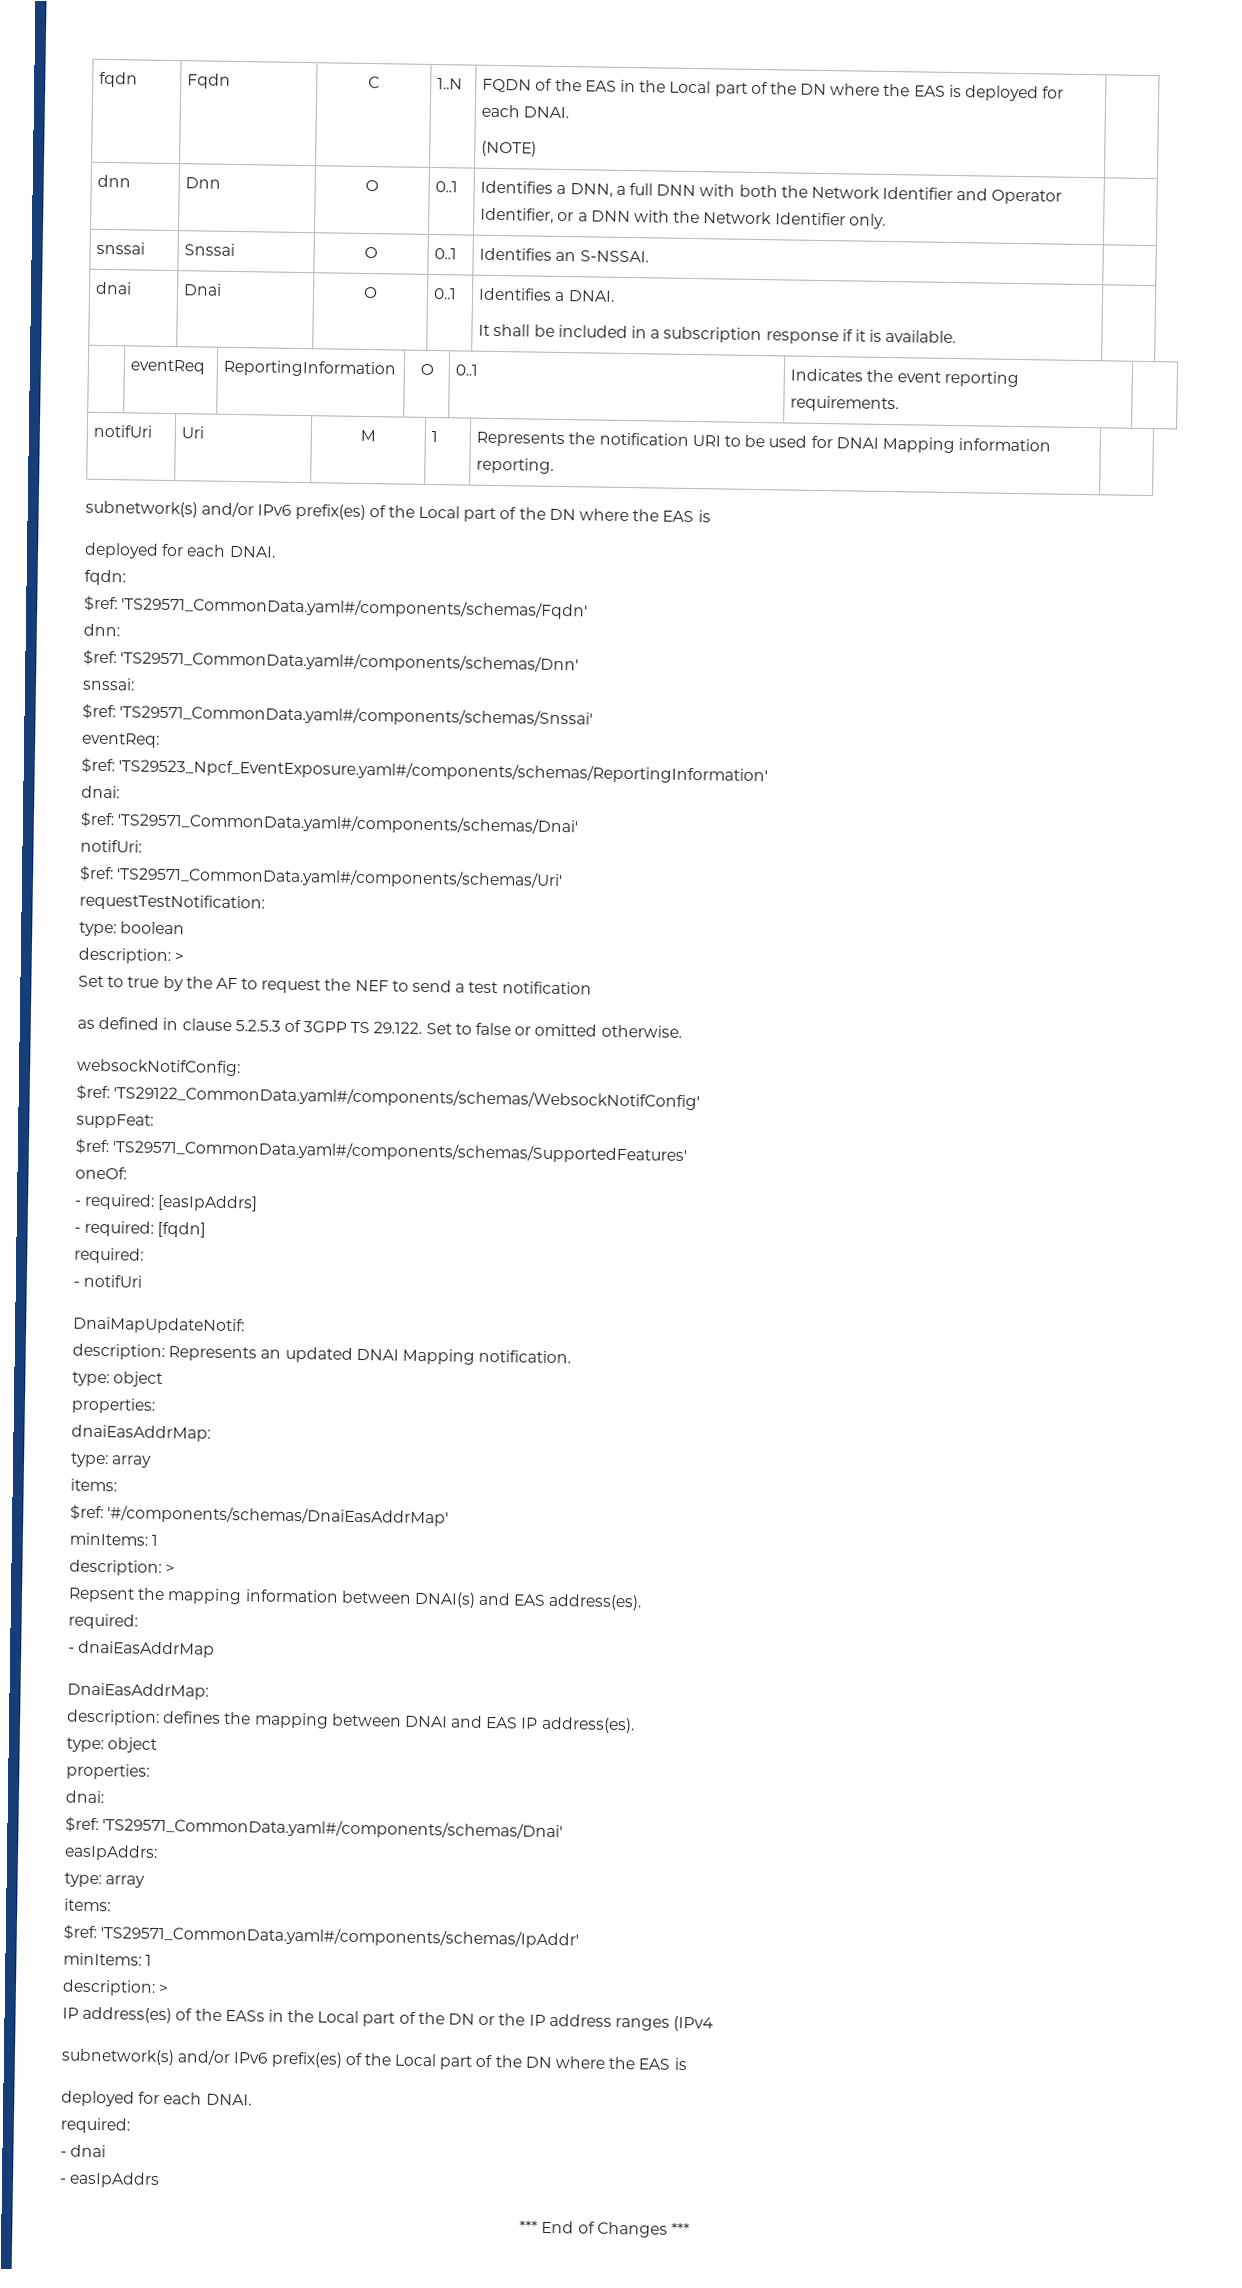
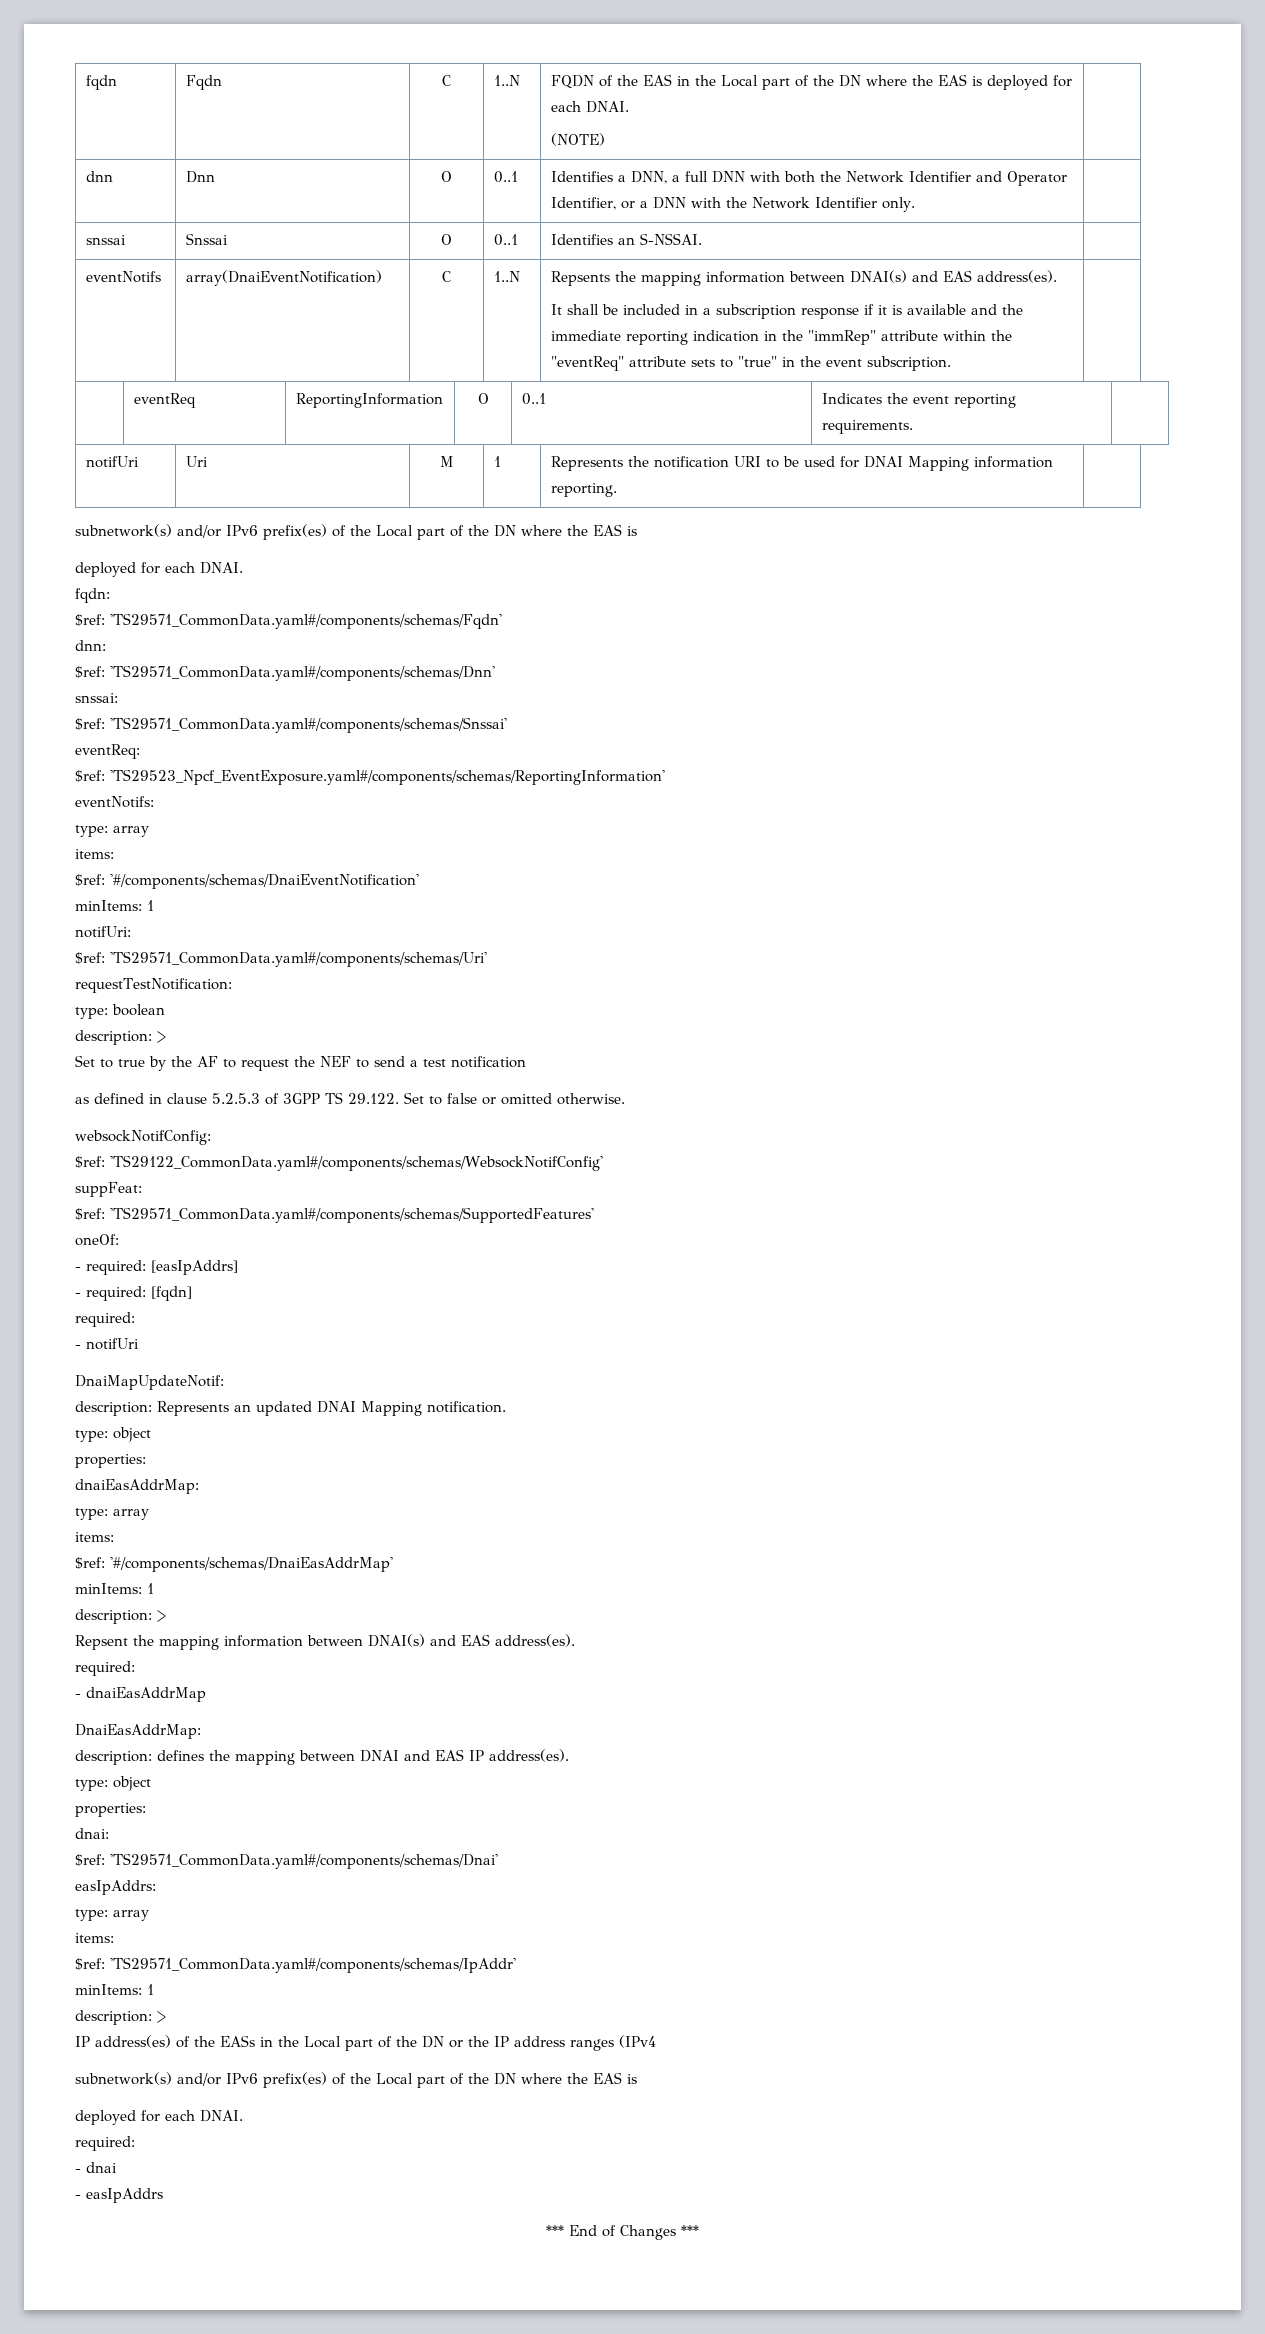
- dnai | Dnai | O | 0..1 | Identifies a DNAI.
+ eventNotifs | array(DnaiEventNotification) | C | 1..N | Repsents the mapping information between DNAI(s) and EAS address(es).
- It shall be included in a subscription response if it is available.
+ It shall be included in a subscription response if it is available and the immediate reporting indication in the "immRep" attribute within the "eventReq" attribute sets to "true" in the event subscription.
  $ref: 'TS29523_Npcf_EventExposure.yaml#/components/schemas/ReportingInformation'
- dnai:
- $ref: 'TS29571_CommonData.yaml#/components/schemas/Dnai'
+ eventNotifs:
+ type: array
+ items:
+ $ref: '#/components/schemas/DnaiEventNotification'
+ minItems: 1

